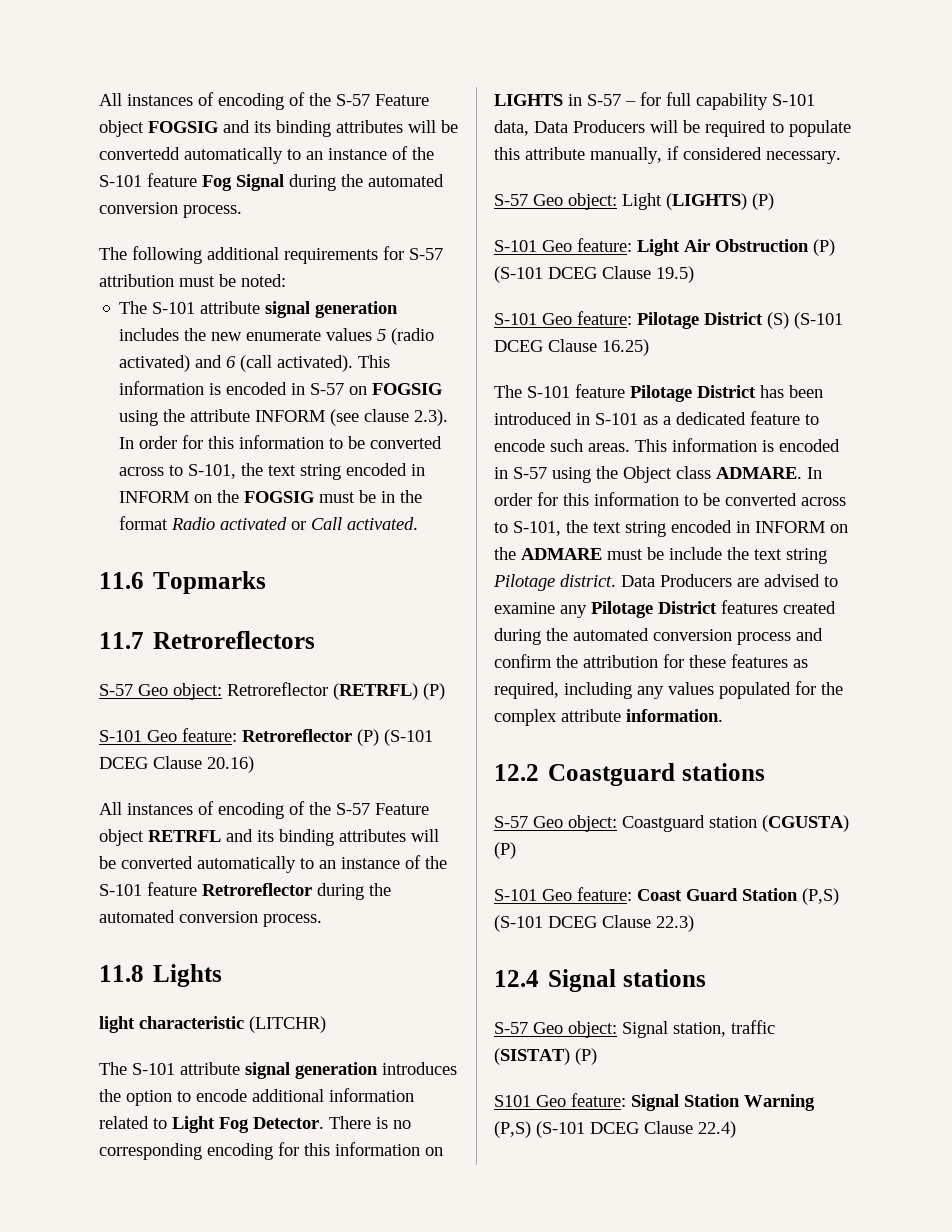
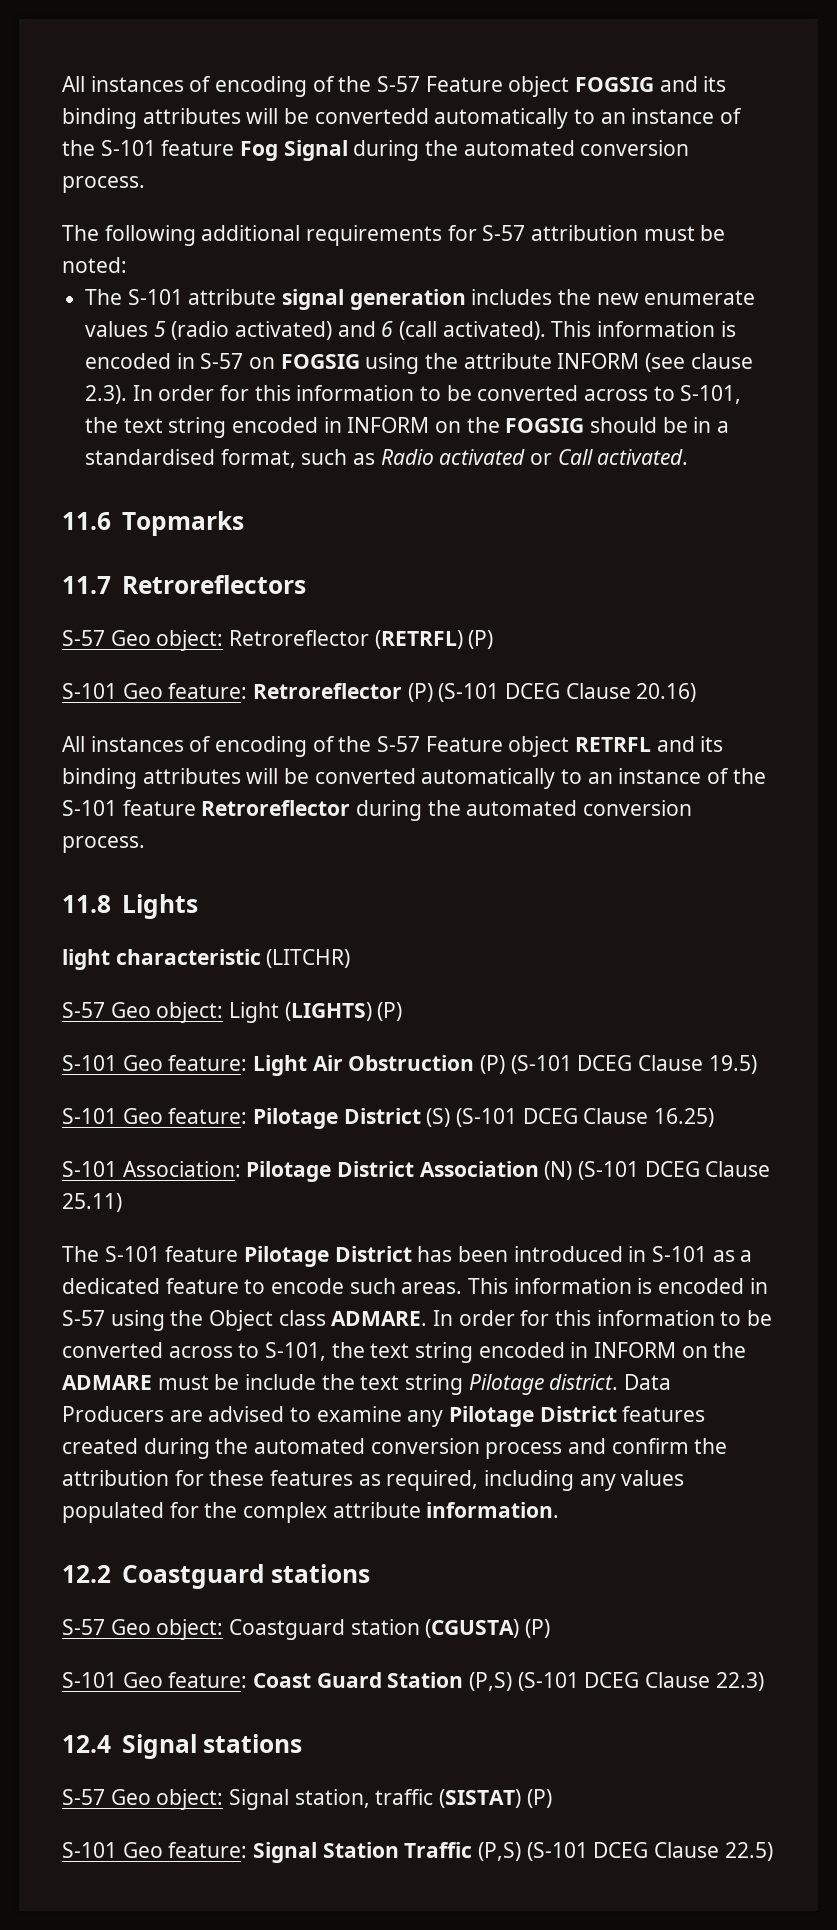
- This information is encoded in S-57 on FOGSIG using the attribute INFORM (see clause 2.3). In order for this information to be converted across to S-101, the text string encoded in INFORM on the FOGSIG must be in the format Radio activated or Call activated.
+ This information is encoded in S-57 on FOGSIG using the attribute INFORM (see clause 2.3). In order for this information to be converted across to S-101, the text string encoded in INFORM on the FOGSIG should be in a standardised format, such as Radio activated or Call activated.
- The S-101 attribute signal generation introduces the option to encode additional information related to Light Fog Detector. There is no corresponding encoding for this information on LIGHTS in S-57 – for full capability S-101 data, Data Producers will be required to populate this attribute manually, if considered necessary.
+ S-101 Association: Pilotage District Association (N) (S-101 DCEG Clause 25.11)
- S101 Geo feature: Signal Station Warning (P,S) (S-101 DCEG Clause 22.4)
+ S-101 Geo feature: Signal Station Traffic (P,S) (S-101 DCEG Clause 22.5)

